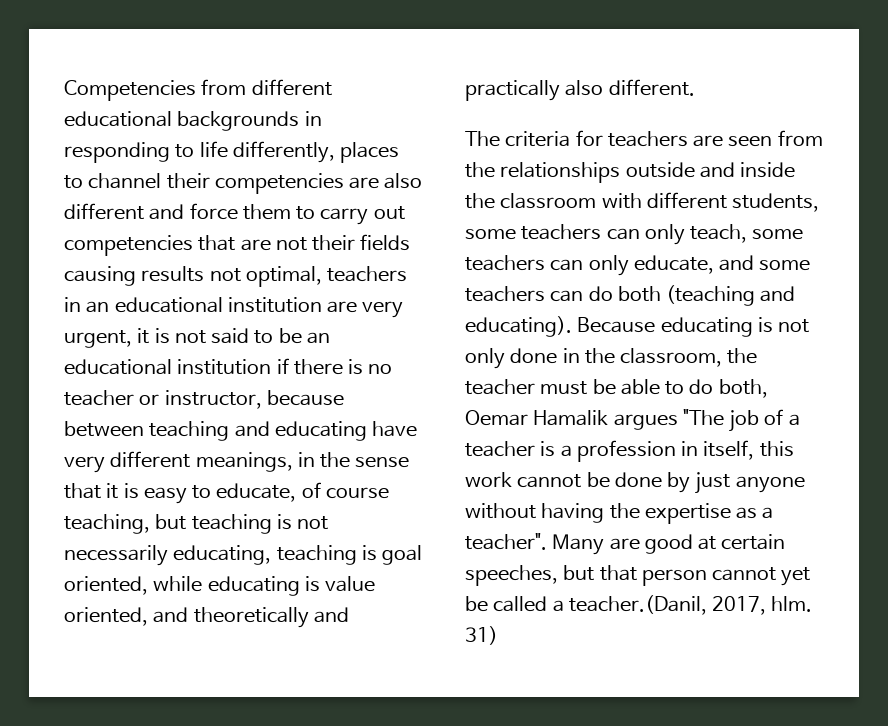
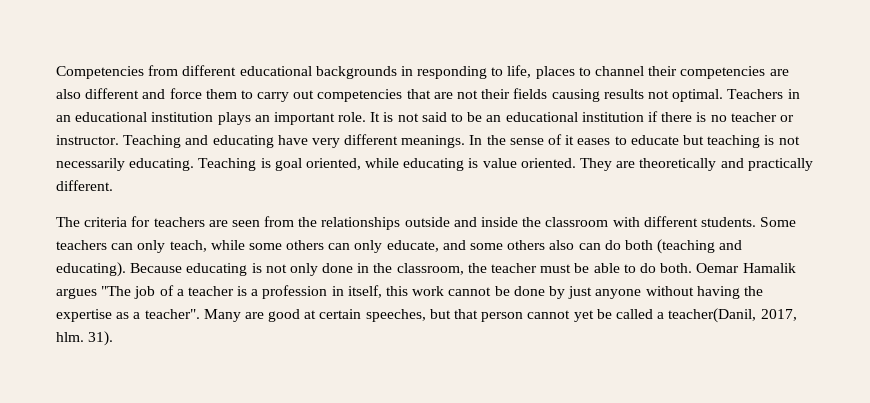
- Competencies from different educational backgrounds in responding to life differently, places to channel their competencies are also different and force them to carry out competencies that are not their fields causing results not optimal, teachers in an educational institution are very urgent, it is not said to be an educational institution if there is no teacher or instructor, because between teaching and educating have very different meanings, in the sense that it is easy to educate, of course teaching, but teaching is not necessarily educating, teaching is goal oriented, while educating is value oriented, and theoretically and practically also different.
+ Competencies from different educational backgrounds in responding to life, places to channel their competencies are also different and force them to carry out competencies that are not their fields causing results not optimal. Teachers in an educational institution plays an important role. It is not said to be an educational institution if there is no teacher or instructor. Teaching and educating have very different meanings. In the sense of it eases to educate but teaching is not necessarily educating. Teaching is goal oriented, while educating is value oriented. They are theoretically and practically different.
- The criteria for teachers are seen from the relationships outside and inside the classroom with different students, some teachers can only teach, some teachers can only educate, and some teachers can do both (teaching and educating).
+ The criteria for teachers are seen from the relationships outside and inside the classroom with different students. Some teachers can only teach, while some others can only educate, and some others also can do both (teaching and educating).
- Because educating is not only done in the classroom, the teacher must be able to do both, Oemar Hamalik argues "The job of a teacher is a profession in itself, this work cannot be done by just anyone without having the expertise as a teacher".
+ Because educating is not only done in the classroom, the teacher must be able to do both. Oemar Hamalik argues "The job of a teacher is a profession in itself, this work cannot be done by just anyone without having the expertise as a teacher".
- Many are good at certain speeches, but that person cannot yet be called a teacher.(Danil, 2017, hlm.
+ Many are good at certain speeches, but that person cannot yet be called a teacher(Danil, 2017, hlm.
- 31)
+ 31).

